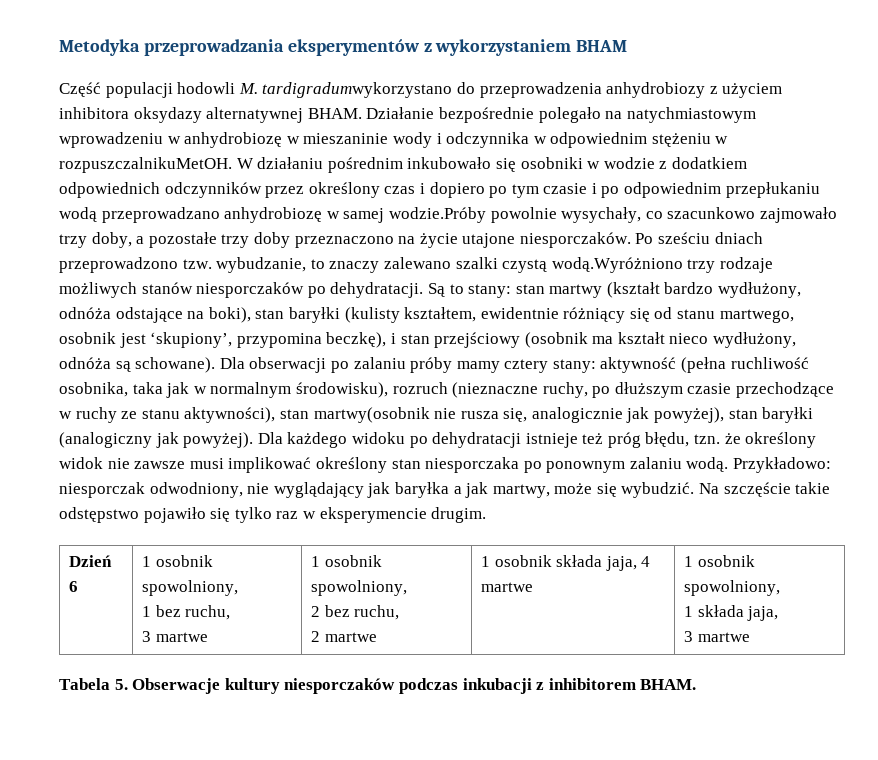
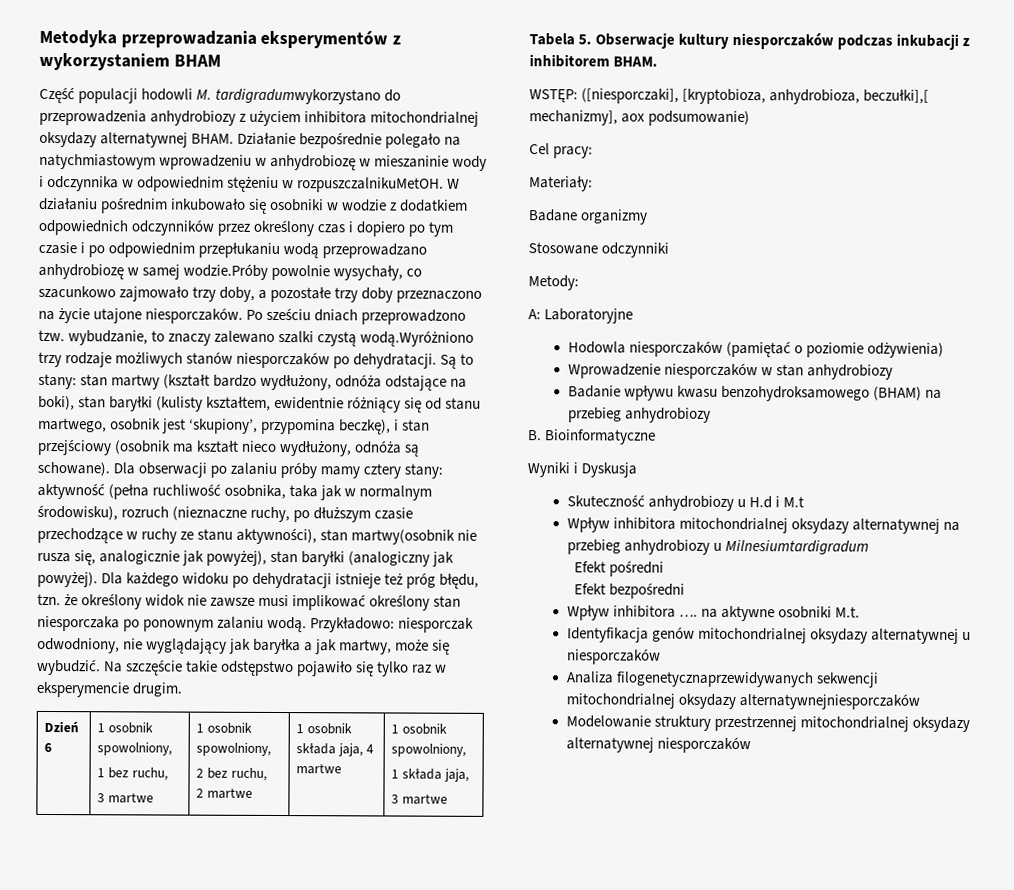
- Część populacji hodowli M. tardigradumwykorzystano do przeprowadzenia anhydrobiozy z użyciem inhibitora oksydazy alternatywnej BHAM.
+ Część populacji hodowli M. tardigradumwykorzystano do przeprowadzenia anhydrobiozy z użyciem inhibitora mitochondrialnej oksydazy alternatywnej BHAM.
+ WSTĘP: ([niesporczaki], [kryptobioza, anhydrobioza, beczułki],[ mechanizmy], aox podsumowanie)
+ Cel pracy:
+ Materiały:
+ Badane organizmy
+ Stosowane odczynniki
+ Metody:
+ A: Laboratoryjne
+ Hodowla niesporczaków (pamiętać o poziomie odżywienia)
+ Wprowadzenie niesporczaków w stan anhydrobiozy
+ Badanie wpływu kwasu benzohydroksamowego (BHAM) na przebieg anhydrobiozy
+ B. Bioinformatyczne
+ Wyniki i Dyskusja
+ Skuteczność anhydrobiozy u H.d i M.t
+ Wpływ inhibitora mitochondrialnej oksydazy alternatywnej na przebieg anhydrobiozy u Milnesiumtardigradum
+ Efekt pośredni
+ Efekt bezpośredni
+ Wpływ inhibitora …. na aktywne osobniki M.t.
+ Identyfikacja genów mitochondrialnej oksydazy alternatywnej u niesporczaków
+ Analiza filogenetycznaprzewidywanych sekwencji mitochondrialnej oksydazy alternatywnejniesporczaków
+ Modelowanie struktury przestrzennej mitochondrialnej oksydazy alternatywnej niesporczaków

